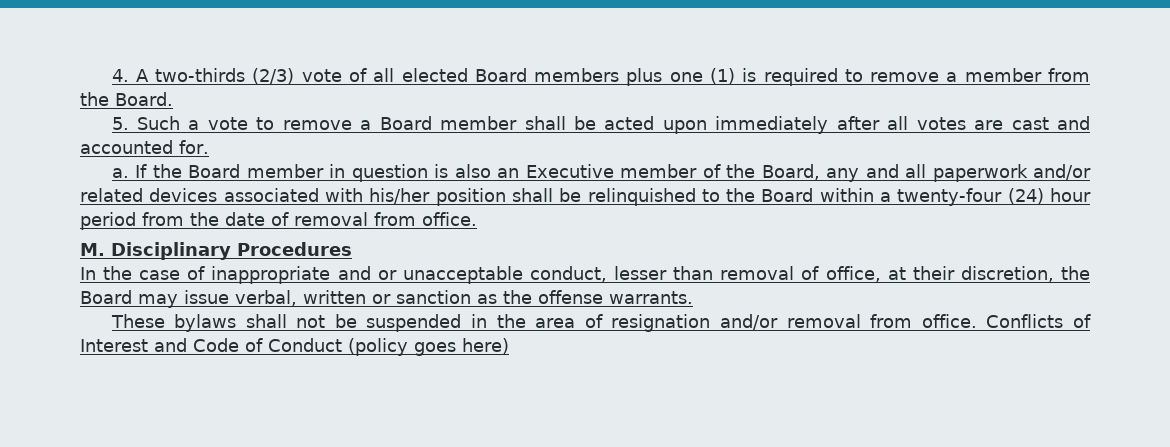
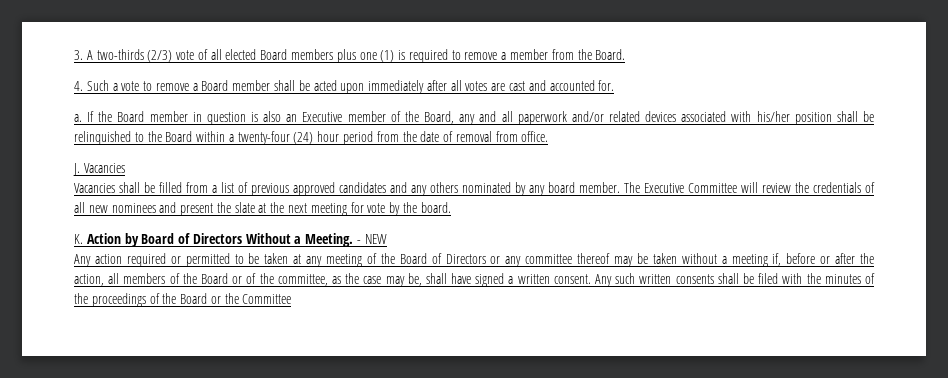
- 4. A two-thirds (2/3) vote of all elected Board members plus one (1) is required to remove a member from the Board.
+ 3. A two-thirds (2/3) vote of all elected Board members plus one (1) is required to remove a member from the Board.
- 5. Such a vote to remove a Board member shall be acted upon immediately after all votes are cast and accounted for.
+ 4. Such a vote to remove a Board member shall be acted upon immediately after all votes are cast and accounted for.
- M. Disciplinary Procedures
- In the case of inappropriate and or unacceptable conduct, lesser than removal of office, at their discretion, the Board may issue verbal, written or sanction as the offense warrants.
- These bylaws shall not be suspended in the area of resignation and/or removal from office. Conflicts of Interest and Code of Conduct (policy goes here)
+ J. Vacancies
+ Vacancies shall be filled from a list of previous approved candidates and any others nominated by any board member. The Executive Committee will review the credentials of all new nominees and present the slate at the next meeting for vote by the board.
+ K. Action by Board of Directors Without a Meeting. - NEW
+ Any action required or permitted to be taken at any meeting of the Board of Directors or any committee thereof may be taken without a meeting if, before or after the action, all members of the Board or of the committee, as the case may be, shall have signed a written consent. Any such written consents shall be filed with the minutes of the proceedings of the Board or the Committee

